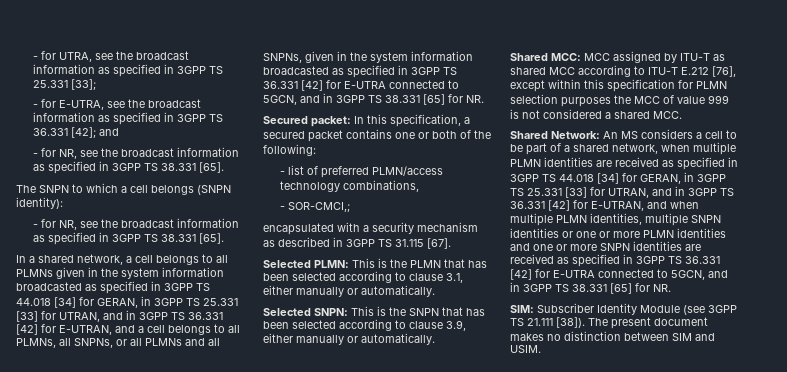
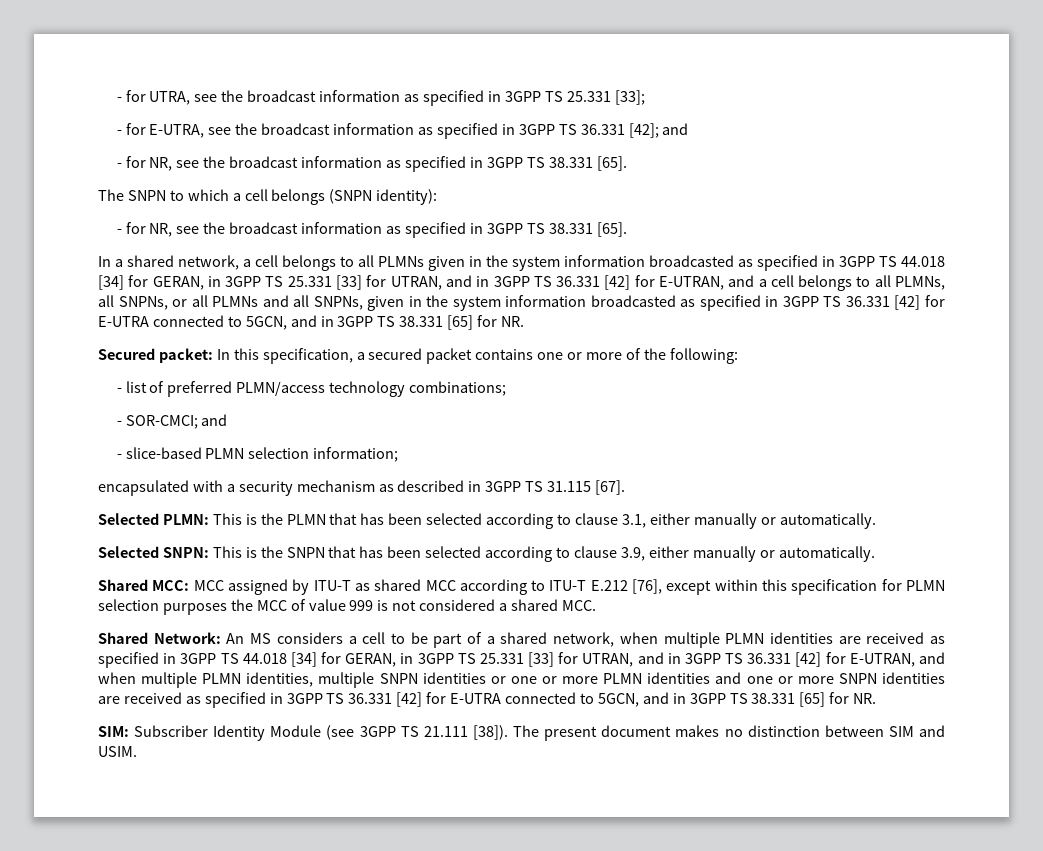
- Secured packet: In this specification, a secured packet contains one or both of the following:
+ Secured packet: In this specification, a secured packet contains one or more of the following:
- - list of preferred PLMN/access technology combinations,
- - SOR-CMCI,;
+ - list of preferred PLMN/access technology combinations;
+ - SOR-CMCI; and
+ - slice-based PLMN selection information;

